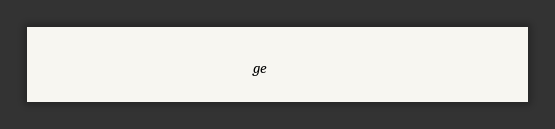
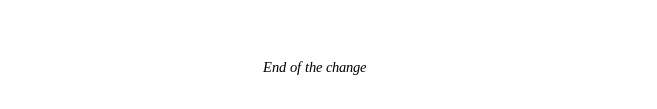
- ge
+ End of the change

